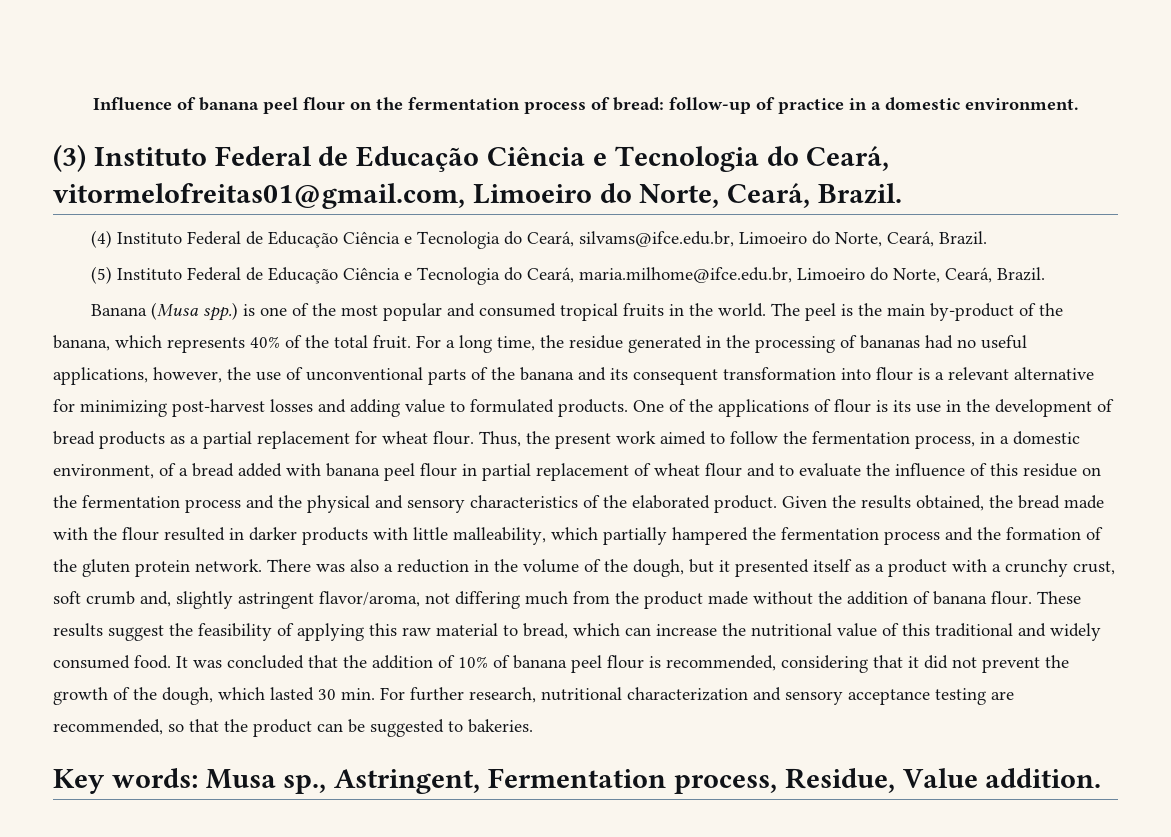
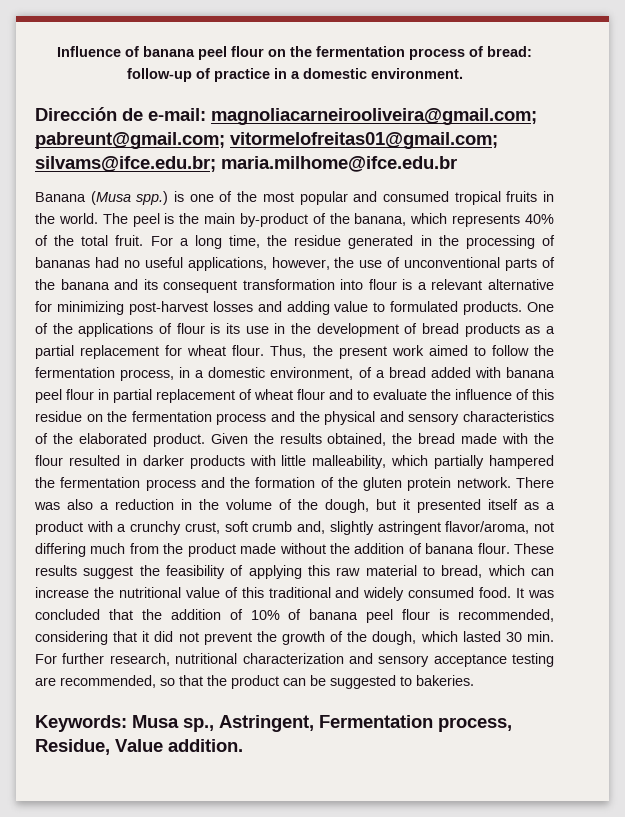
- (3) Instituto Federal de Educação Ciência e Tecnologia do Ceará, vitormelofreitas01@gmail.com, Limoeiro do Norte, Ceará, Brazil.
- (4) Instituto Federal de Educação Ciência e Tecnologia do Ceará, silvams@ifce.edu.br, Limoeiro do Norte, Ceará, Brazil.
- (5) Instituto Federal de Educação Ciência e Tecnologia do Ceará, maria.milhome@ifce.edu.br, Limoeiro do Norte, Ceará, Brazil.
+ Dirección de e-mail: magnoliacarneirooliveira@gmail.com; pabreunt@gmail.com; vitormelofreitas01@gmail.com; silvams@ifce.edu.br; maria.milhome@ifce.edu.br
- Key words: Musa sp., Astringent, Fermentation process, Residue, Value addition.
+ Keywords: Musa sp., Astringent, Fermentation process, Residue, Value addition.

